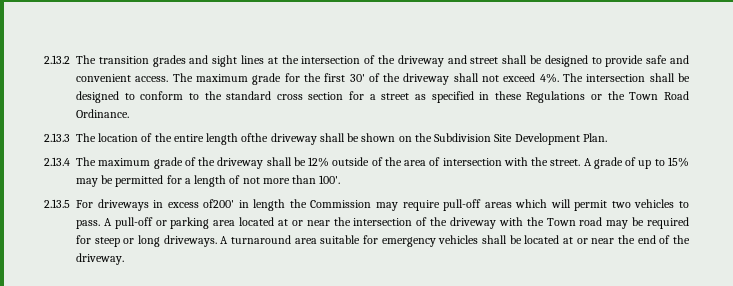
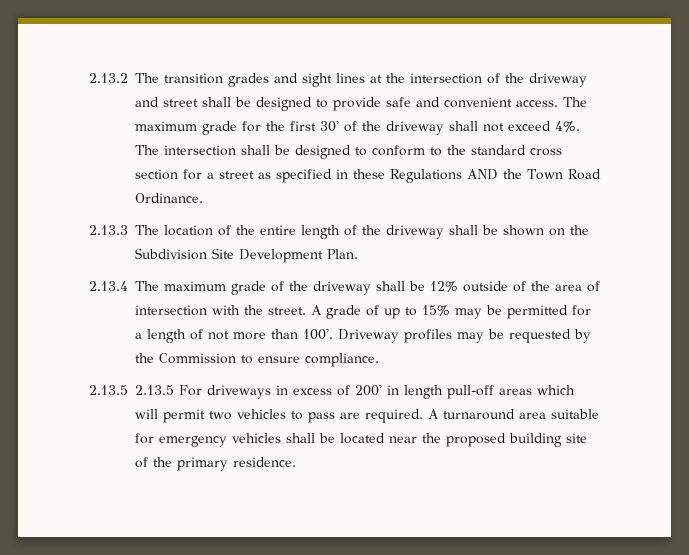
- The intersection shall be designed to conform to the standard cross section for a street as specified in these Regulations or the Town Road Ordinance.
+ The intersection shall be designed to conform to the standard cross section for a street as specified in these Regulations AND the Town Road Ordinance.
- 2.13.3 The location of the entire length ofthe driveway shall be shown on the Subdivision Site Development Plan.
+ 2.13.3 The location of the entire length of the driveway shall be shown on the Subdivision Site Development Plan.
- A grade of up to 15% may be permitted for a length of not more than 100'.
- 2.13.5 For driveways in excess of200' in length the Commission may require pull-off areas which will permit two vehicles to pass. A pull-off or parking area located at or near the intersection of the driveway with the Town road may be required for steep or long driveways.
+ A grade of up to 15% may be permitted for a length of not more than 100'. Driveway profiles may be requested by the Commission to ensure compliance.
+ 2.13.5 2.13.5 For driveways in excess of 200' in length pull-off areas which will permit two vehicles to pass are required.
- A turnaround area suitable for emergency vehicles shall be located at or near the end of the driveway.
+ A turnaround area suitable for emergency vehicles shall be located near the proposed building site of the primary residence.

